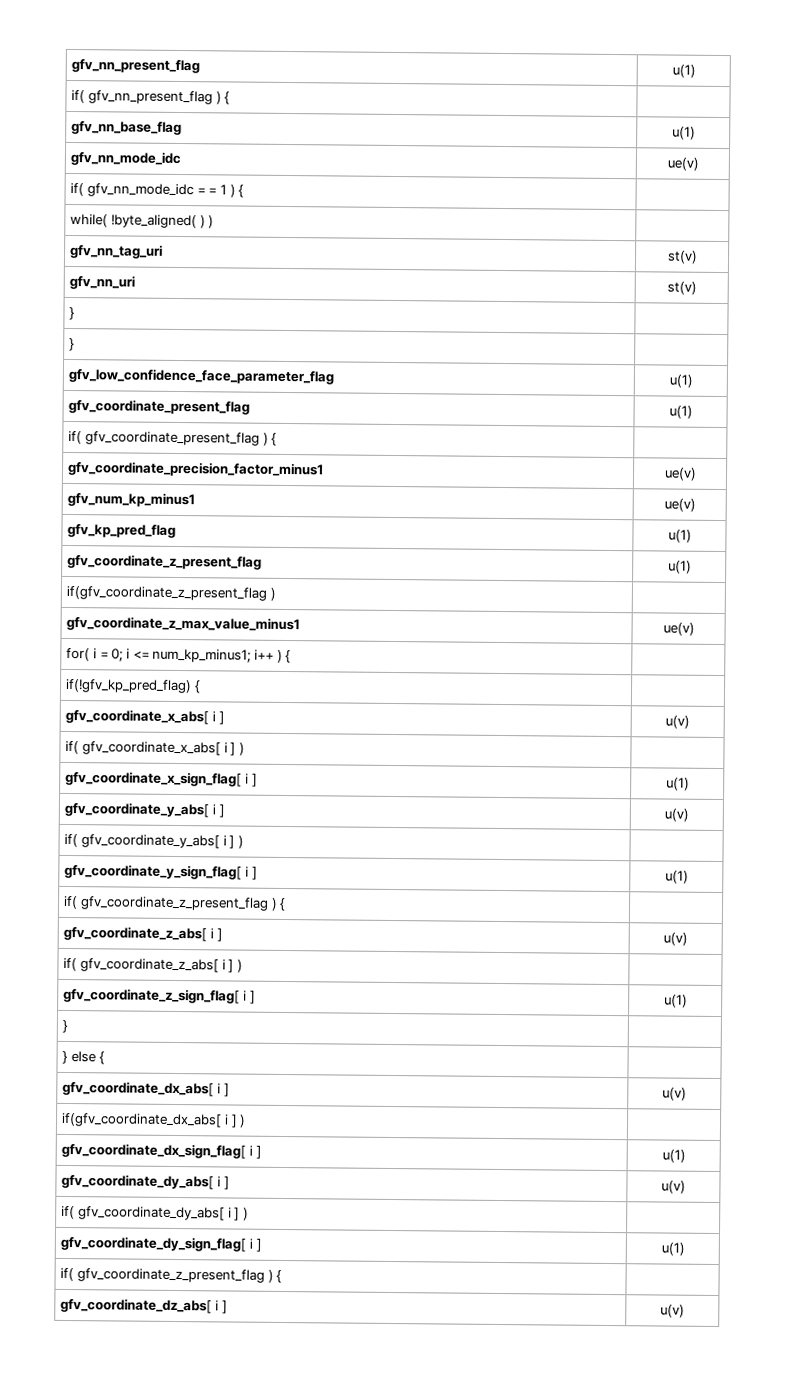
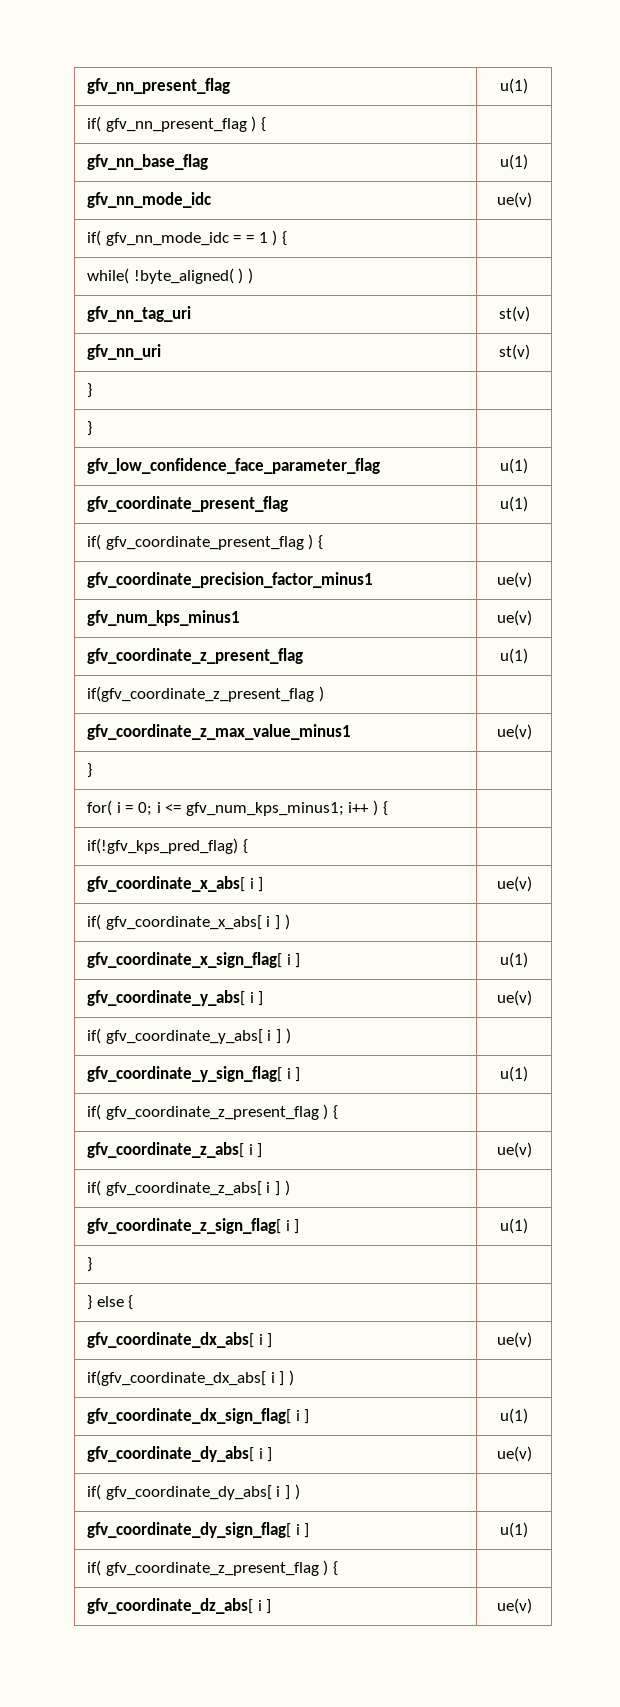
- gfv_num_kp_minus1 | ue(v)
- gfv_kp_pred_flag | u(1)
+ gfv_num_kps_minus1 | ue(v)
  gfv_coordinate_z_max_value_minus1 | ue(v)
+ } |
- for( i = 0; i <= num_kp_minus1; i++ ) { |
+ for( i = 0; i <= gfv_num_kps_minus1; i++ ) { |
- if(!gfv_kp_pred_flag) { |
+ if(!gfv_kps_pred_flag) { |
- gfv_coordinate_x_abs[ i ] | u(v)
+ gfv_coordinate_x_abs[ i ] | ue(v)
- gfv_coordinate_y_abs[ i ] | u(v)
+ gfv_coordinate_y_abs[ i ] | ue(v)
- gfv_coordinate_z_abs[ i ] | u(v)
+ gfv_coordinate_z_abs[ i ] | ue(v)
- gfv_coordinate_dx_abs[ i ] | u(v)
+ gfv_coordinate_dx_abs[ i ] | ue(v)
- gfv_coordinate_dy_abs[ i ] | u(v)
+ gfv_coordinate_dy_abs[ i ] | ue(v)
- gfv_coordinate_dz_abs[ i ] | u(v)
+ gfv_coordinate_dz_abs[ i ] | ue(v)

